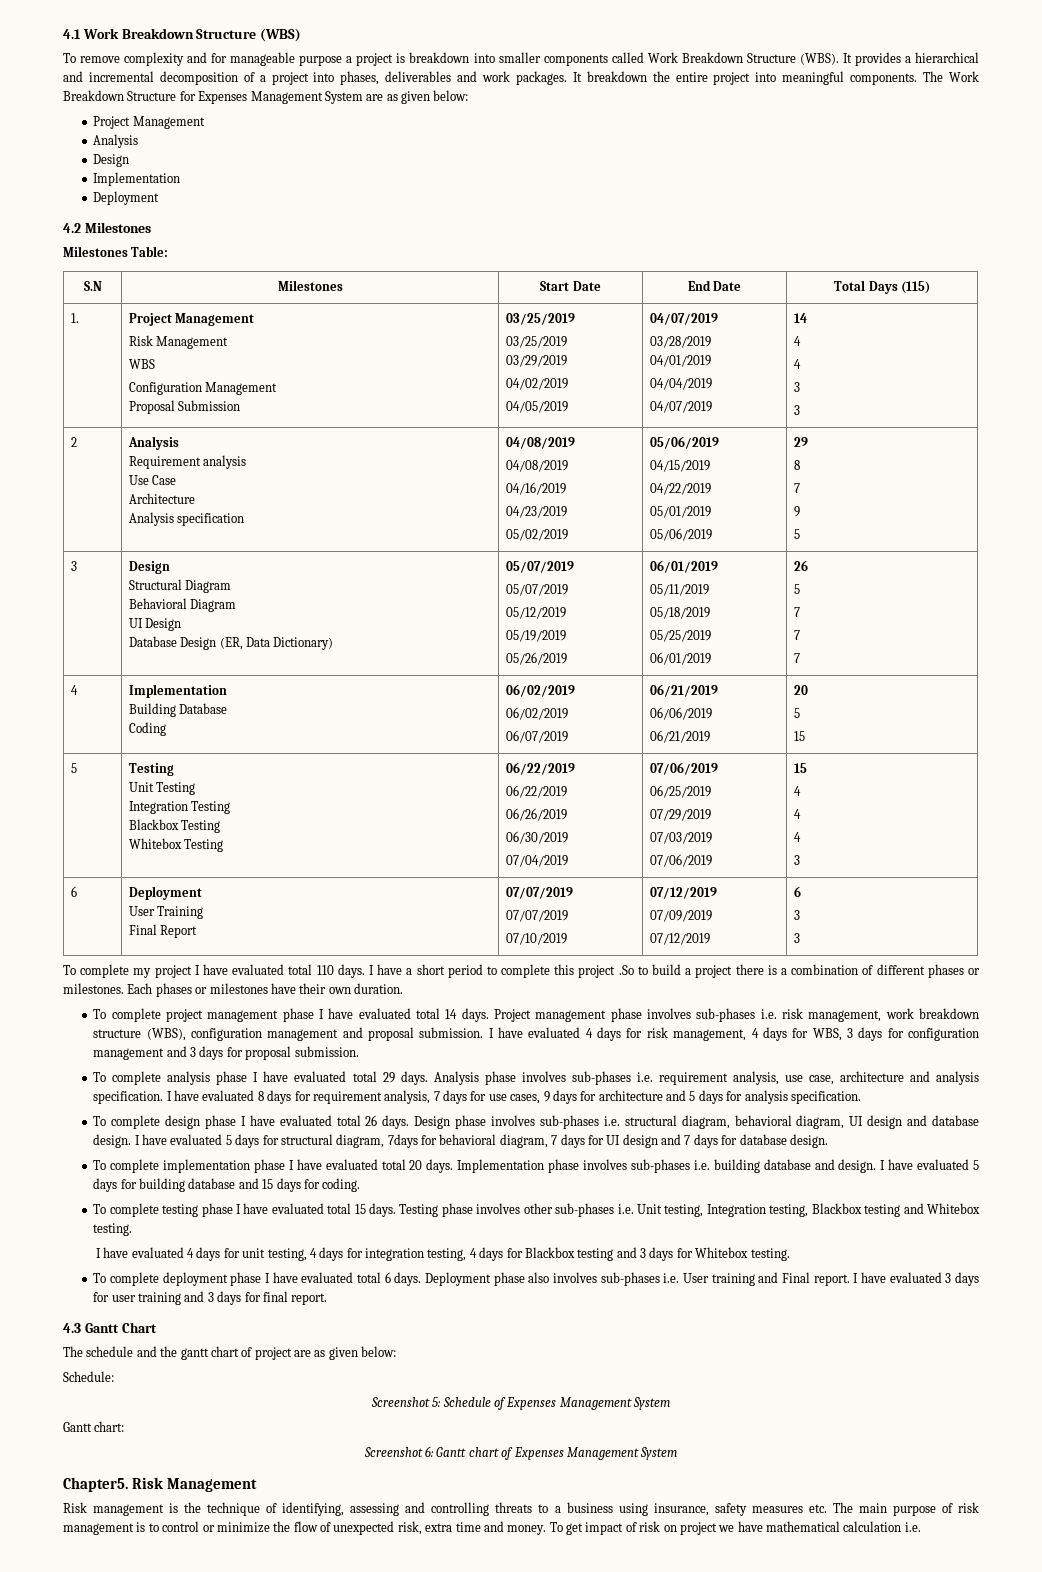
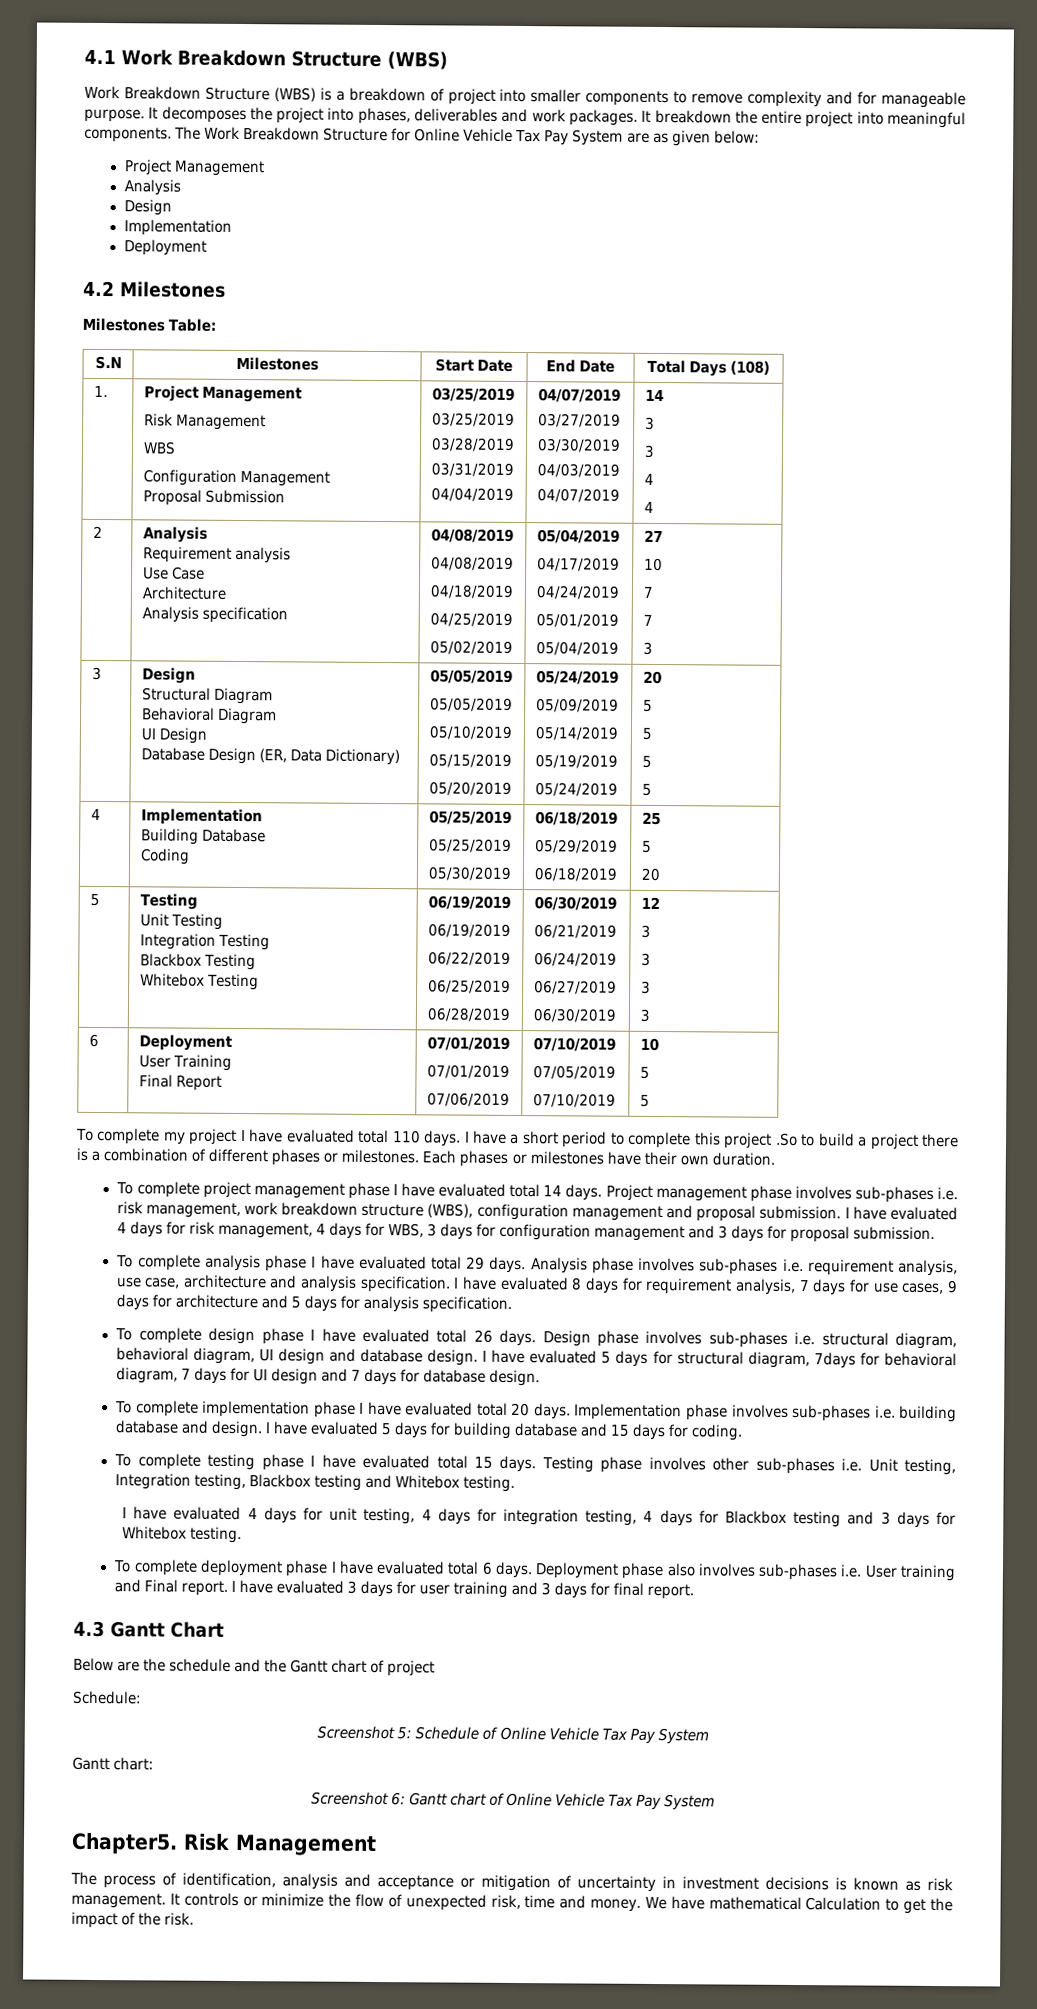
- To remove complexity and for manageable purpose a project is breakdown into smaller components called Work Breakdown Structure (WBS). It provides a hierarchical and incremental decomposition of a project into phases, deliverables and work packages.
+ Work Breakdown Structure (WBS) is a breakdown of project into smaller components to remove complexity and for manageable purpose. It decomposes the project into phases, deliverables and work packages.
- The Work Breakdown Structure for Expenses Management System are as given below:
+ The Work Breakdown Structure for Online Vehicle Tax Pay System are as given below:
- S.N | Milestones | Start Date | End Date | Total Days (115)
+ S.N | Milestones | Start Date | End Date | Total Days (108)
  1. | Project Management
  Risk Management
  WBS
  Configuration Management
  Proposal Submission | 03/25/2019
  03/25/2019
- 03/29/2019
- 04/02/2019
- 04/05/2019 | 04/07/2019
  03/28/2019
- 04/01/2019
- 04/04/2019
+ 03/31/2019
+ 04/04/2019 | 04/07/2019
+ 03/27/2019
+ 03/30/2019
+ 04/03/2019
  04/07/2019 | 14
+ 3
+ 3
  4
  4
- 3
- 3
  2 | Analysis
  Requirement analysis
  Use Case
  Architecture
  Analysis specification | 04/08/2019
  04/08/2019
- 04/16/2019
- 04/23/2019
- 05/02/2019 | 05/06/2019
- 04/15/2019
- 04/22/2019
+ 04/18/2019
+ 04/25/2019
+ 05/02/2019 | 05/04/2019
+ 04/17/2019
+ 04/24/2019
  05/01/2019
- 05/06/2019 | 29
- 8
+ 05/04/2019 | 27
+ 10
  7
- 9
- 5
+ 7
+ 3
  3 | Design
  Structural Diagram
  Behavioral Diagram
  UI Design
- Database Design (ER, Data Dictionary) | 05/07/2019
- 05/07/2019
- 05/12/2019
+ Database Design (ER, Data Dictionary) | 05/05/2019
+ 05/05/2019
+ 05/10/2019
+ 05/15/2019
+ 05/20/2019 | 05/24/2019
+ 05/09/2019
+ 05/14/2019
  05/19/2019
- 05/26/2019 | 06/01/2019
- 05/11/2019
- 05/18/2019
- 05/25/2019
- 06/01/2019 | 26
+ 05/24/2019 | 20
  5
- 7
- 7
- 7
+ 5
+ 5
+ 5
  4 | Implementation
  Building Database
- Coding | 06/02/2019
- 06/02/2019
- 06/07/2019 | 06/21/2019
- 06/06/2019
- 06/21/2019 | 20
+ Coding | 05/25/2019
+ 05/25/2019
+ 05/30/2019 | 06/18/2019
+ 05/29/2019
+ 06/18/2019 | 25
  5
- 15
+ 20
  5 | Testing
  Unit Testing
  Integration Testing
  Blackbox Testing
- Whitebox Testing | 06/22/2019
+ Whitebox Testing | 06/19/2019
+ 06/19/2019
  06/22/2019
- 06/26/2019
- 06/30/2019
- 07/04/2019 | 07/06/2019
  06/25/2019
- 07/29/2019
- 07/03/2019
- 07/06/2019 | 15
- 4
- 4
- 4
+ 06/28/2019 | 06/30/2019
+ 06/21/2019
+ 06/24/2019
+ 06/27/2019
+ 06/30/2019 | 12
+ 3
+ 3
+ 3
  6 | Deployment
  User Training
- Final Report | 07/07/2019
- 07/07/2019
- 07/10/2019 | 07/12/2019
- 07/09/2019
- 07/12/2019 | 6
- 3
- 3
+ Final Report | 07/01/2019
+ 07/01/2019
+ 07/06/2019 | 07/10/2019
+ 07/05/2019
+ 07/10/2019 | 10
+ 5
+ 5
- The schedule and the gantt chart of project are as given below:
+ Below are the schedule and the Gantt chart of project
- Screenshot 5: Schedule of Expenses Management System
+ Screenshot 5: Schedule of Online Vehicle Tax Pay System
- Screenshot 6: Gantt chart of Expenses Management System
+ Screenshot 6: Gantt chart of Online Vehicle Tax Pay System
- Risk management is the technique of identifying, assessing and controlling threats to a business using insurance, safety measures etc. The main purpose of risk management is to control or minimize the flow of unexpected risk, extra time and money.
+ The process of identification, analysis and acceptance or mitigation of uncertainty in investment decisions is known as risk management. It controls or minimize the flow of unexpected risk, time and money.
- To get impact of risk on project we have mathematical calculation i.e.
+ We have mathematical Calculation to get the impact of the risk.

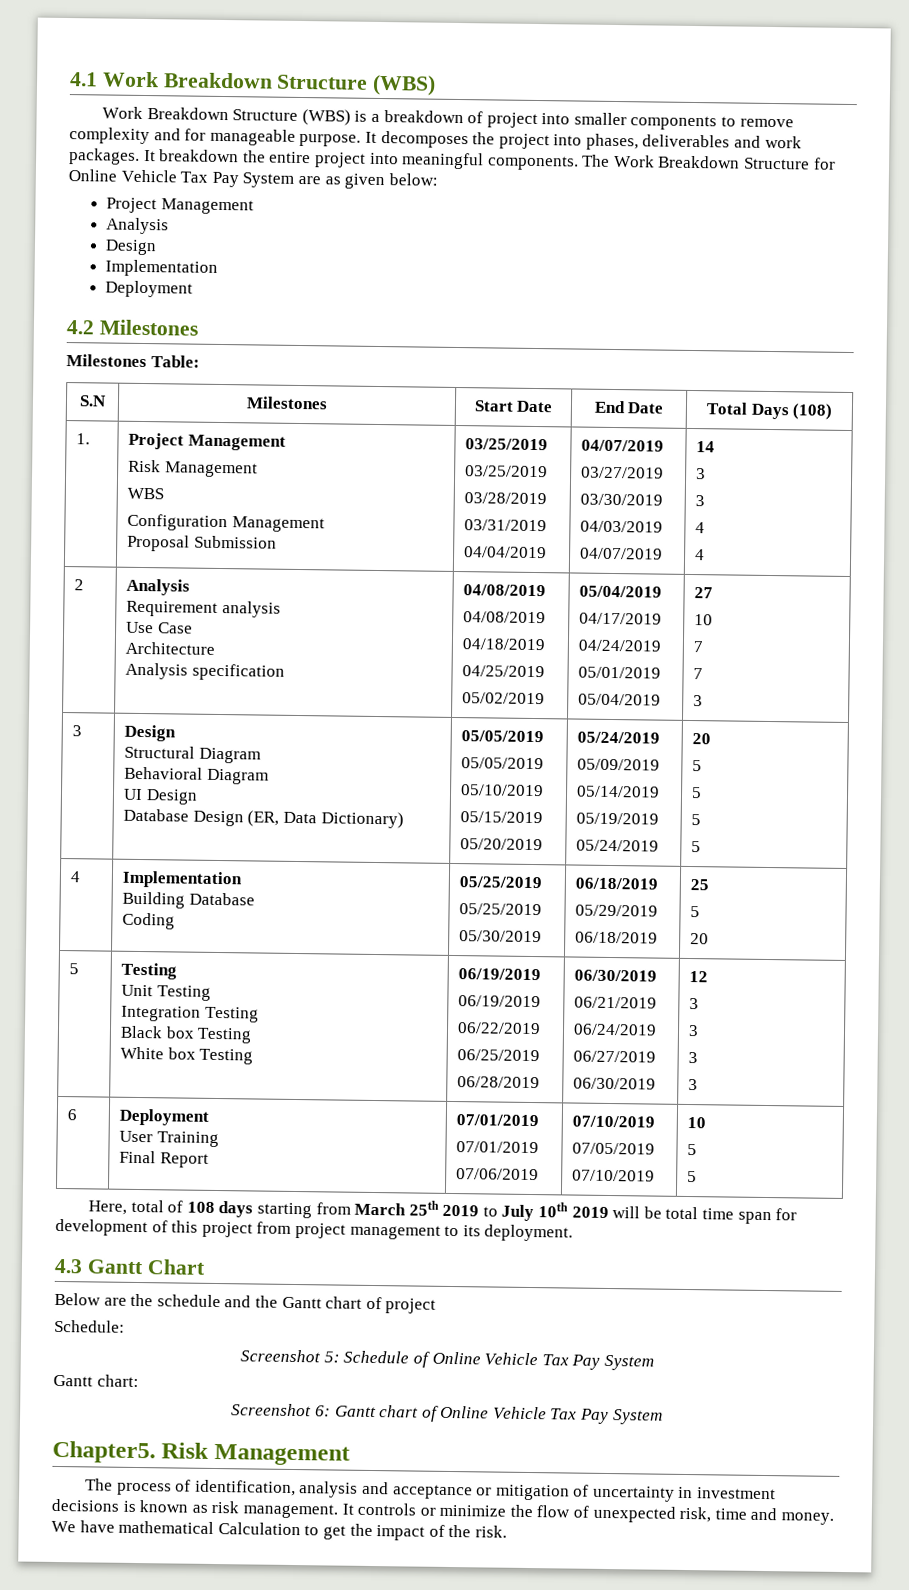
  5 | Testing
  Unit Testing
  Integration Testing
- Blackbox Testing
- Whitebox Testing | 06/19/2019
+ Black box Testing
+ White box Testing | 06/19/2019
- To complete my project I have evaluated total 110 days. I have a short period to complete this project .So to build a project there is a combination of different phases or milestones. Each phases or milestones have their own duration.
- To complete project management phase I have evaluated total 14 days. Project management phase involves sub-phases i.e. risk management, work breakdown structure (WBS), configuration management and proposal submission. I have evaluated 4 days for risk management, 4 days for WBS, 3 days for configuration management and 3 days for proposal submission.
- To complete analysis phase I have evaluated total 29 days. Analysis phase involves sub-phases i.e. requirement analysis, use case, architecture and analysis specification. I have evaluated 8 days for requirement analysis, 7 days for use cases, 9 days for architecture and 5 days for analysis specification.
- To complete design phase I have evaluated total 26 days. Design phase involves sub-phases i.e. structural diagram, behavioral diagram, UI design and database design. I have evaluated 5 days for structural diagram, 7days for behavioral diagram, 7 days for UI design and 7 days for database design.
- To complete implementation phase I have evaluated total 20 days. Implementation phase involves sub-phases i.e. building database and design. I have evaluated 5 days for building database and 15 days for coding.
- To complete testing phase I have evaluated total 15 days. Testing phase involves other sub-phases i.e. Unit testing, Integration testing, Blackbox testing and Whitebox testing.
- I have evaluated 4 days for unit testing, 4 days for integration testing, 4 days for Blackbox testing and 3 days for Whitebox testing.
- To complete deployment phase I have evaluated total 6 days. Deployment phase also involves sub-phases i.e. User training and Final report. I have evaluated 3 days for user training and 3 days for final report.
+ Here, total of 108 days starting from March 25th 2019 to July 10th 2019 will be total time span for development of this project from project management to its deployment.

